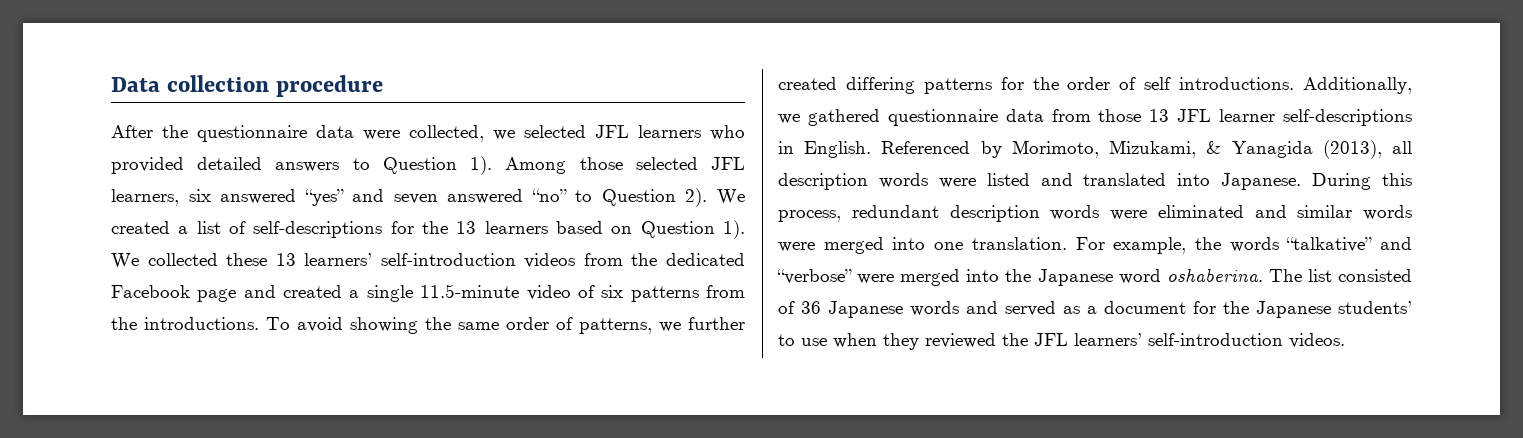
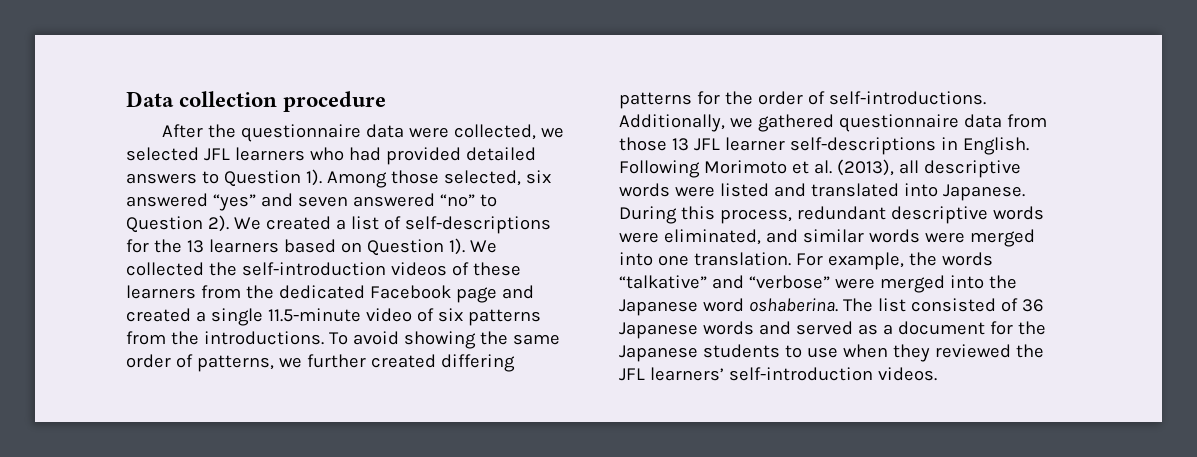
- After the questionnaire data were collected, we selected JFL learners who provided detailed answers to Question 1).
+ After the questionnaire data were collected, we selected JFL learners who had provided detailed answers to Question 1).
- Among those selected JFL learners, six answered “yes” and seven answered “no” to Question 2).
+ Among those selected, six answered “yes” and seven answered “no” to Question 2).
- We collected these 13 learners’ self-introduction videos from the dedicated Facebook page and created a single 11.5-minute video of six patterns from the introductions.
+ We collected the self-introduction videos of these learners from the dedicated Facebook page and created a single 11.5-minute video of six patterns from the introductions.
- To avoid showing the same order of patterns, we further created differing patterns for the order of self introductions.
+ To avoid showing the same order of patterns, we further created differing patterns for the order of self-introductions.
- Referenced by Morimoto, Mizukami, & Yanagida (2013), all description words were listed and translated into Japanese.
+ Following Morimoto et al. (2013), all descriptive words were listed and translated into Japanese.
- During this process, redundant description words were eliminated and similar words were merged into one translation.
+ During this process, redundant descriptive words were eliminated, and similar words were merged into one translation.
- The list consisted of 36 Japanese words and served as a document for the Japanese students’ to use when they reviewed the JFL learners’ self-introduction videos.
+ The list consisted of 36 Japanese words and served as a document for the Japanese students to use when they reviewed the JFL learners’ self-introduction videos.

